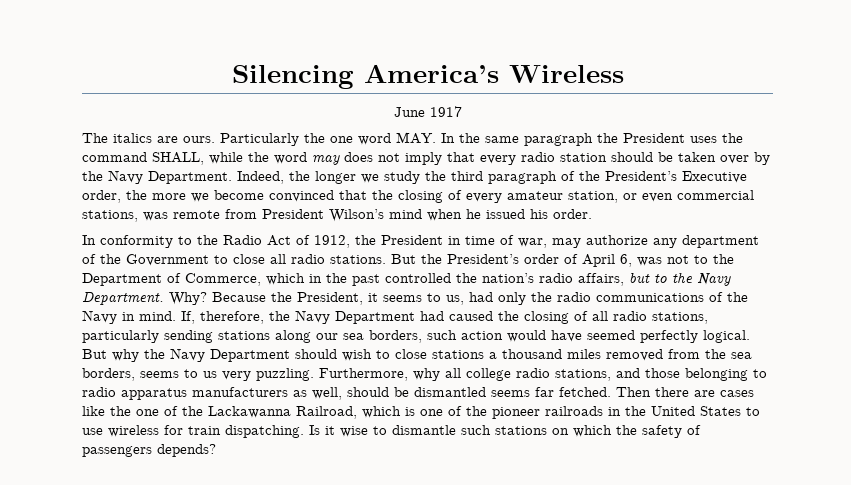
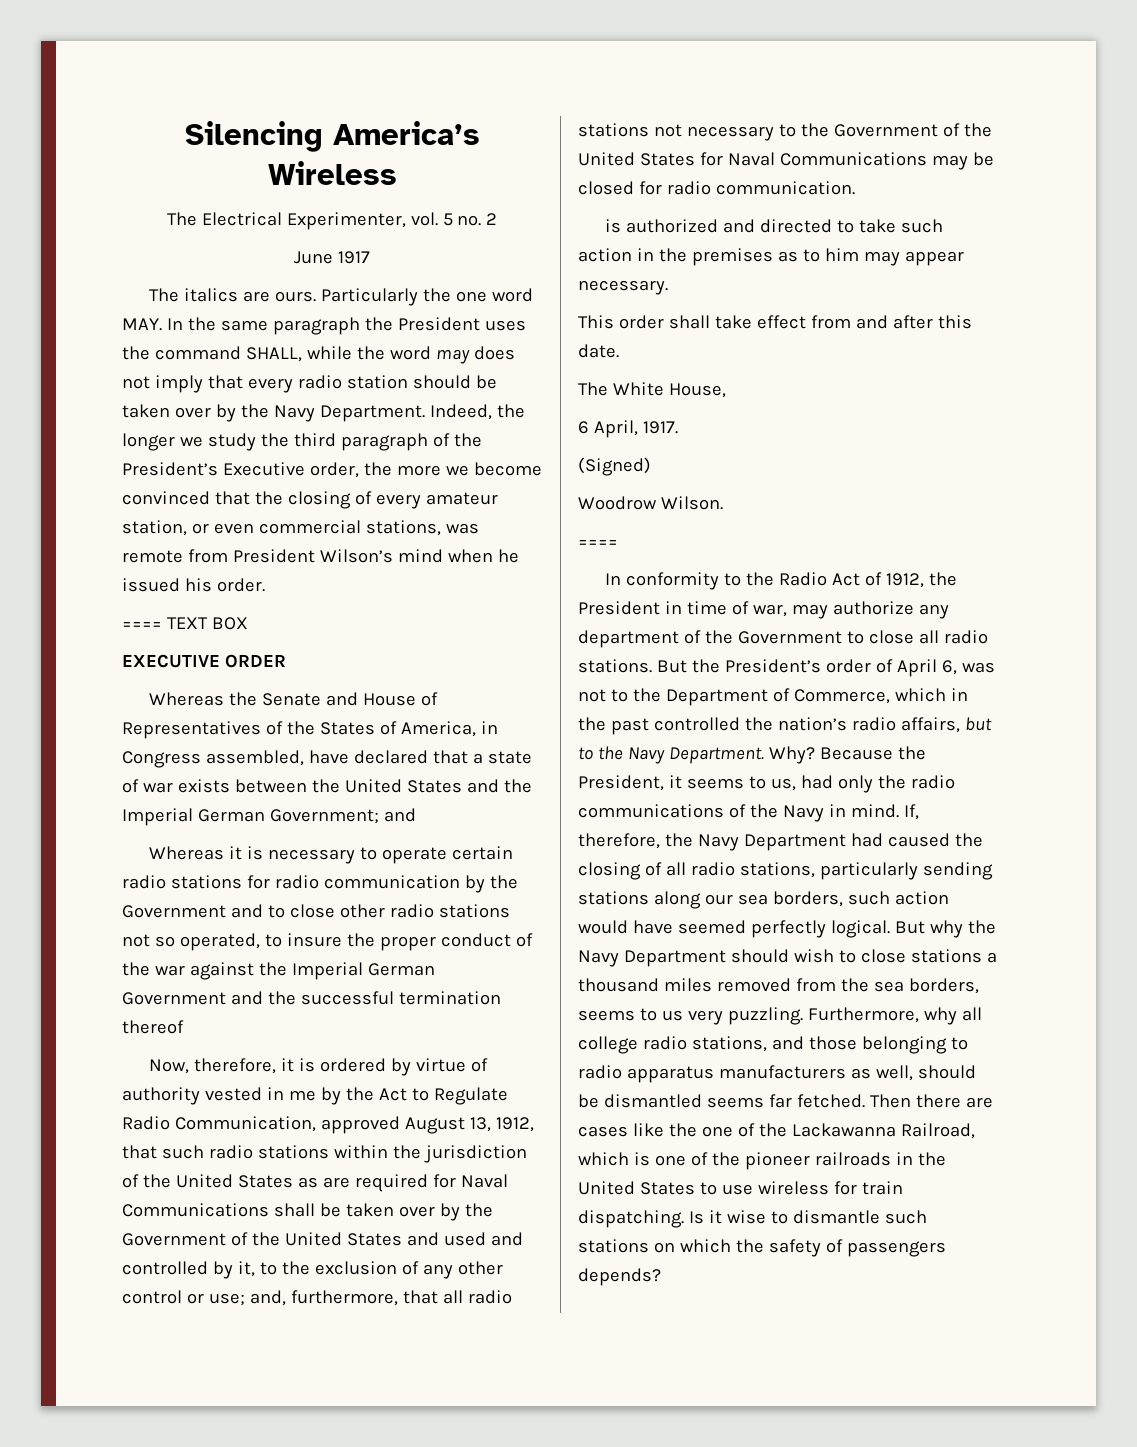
+ The Electrical Experimenter, vol. 5 no. 2
+ ==== TEXT BOX
+ EXECUTIVE ORDER
+ Whereas the Senate and House of Representatives of the States of America, in Congress assembled, have declared that a state of war exists between the United States and the Imperial German Government; and
+ Whereas it is necessary to operate certain radio stations for radio communication by the Government and to close other radio stations not so operated, to insure the proper conduct of the war against the Imperial German Government and the successful termination thereof
+ Now, therefore, it is ordered by virtue of authority vested in me by the Act to Regulate Radio Communication, approved August 13, 1912, that such radio stations within the jurisdiction of the United States as are required for Naval Communications shall be taken over by the Government of the United States and used and controlled by it, to the exclusion of any other control or use; and, furthermore, that all radio stations not necessary to the Government of the United States for Naval Communications may be closed for radio communication.
+ is authorized and directed to take such action in the premises as to him may appear necessary.
+ This order shall take effect from and after this date.
+ The White House,
+ 6 April, 1917.
+ (Signed)
+ Woodrow Wilson.
+ ====

